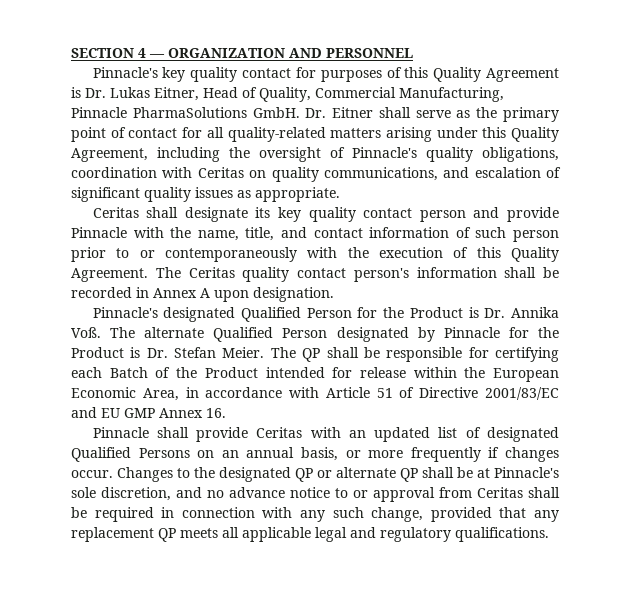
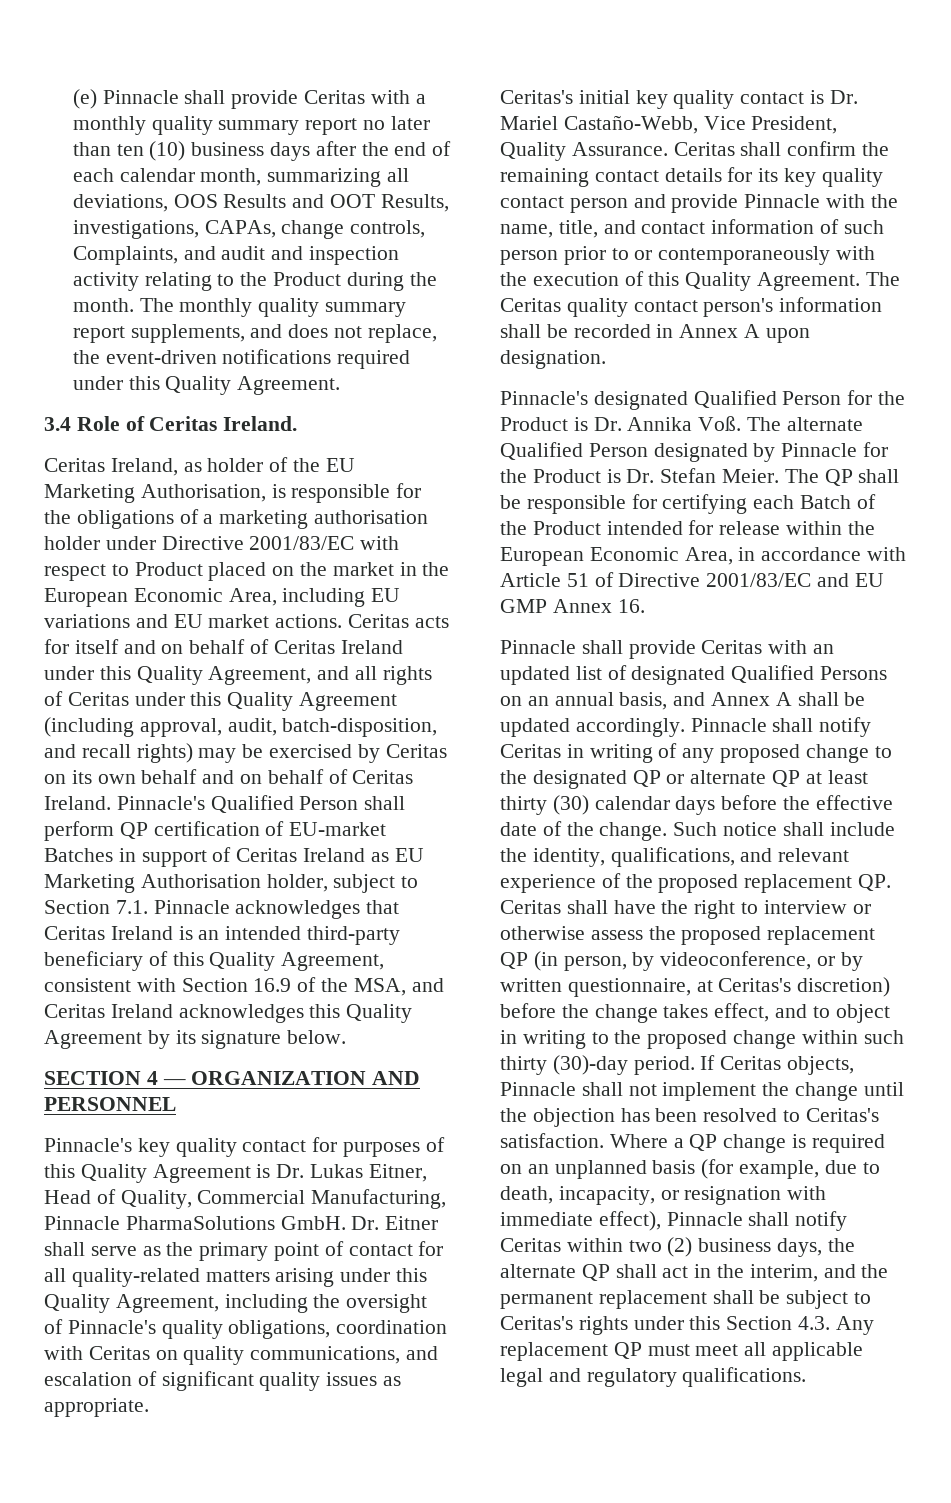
+ (e) Pinnacle shall provide Ceritas with a monthly quality summary report no later than ten (10) business days after the end of each calendar month, summarizing all deviations, OOS Results and OOT Results, investigations, CAPAs, change controls, Complaints, and audit and inspection activity relating to the Product during the month. The monthly quality summary report supplements, and does not replace, the event-driven notifications required under this Quality Agreement.
+ 3.4 Role of Ceritas Ireland.
+ Ceritas Ireland, as holder of the EU Marketing Authorisation, is responsible for the obligations of a marketing authorisation holder under Directive 2001/83/EC with respect to Product placed on the market in the European Economic Area, including EU variations and EU market actions. Ceritas acts for itself and on behalf of Ceritas Ireland under this Quality Agreement, and all rights of Ceritas under this Quality Agreement (including approval, audit, batch-disposition, and recall rights) may be exercised by Ceritas on its own behalf and on behalf of Ceritas Ireland. Pinnacle's Qualified Person shall perform QP certification of EU-market Batches in support of Ceritas Ireland as EU Marketing Authorisation holder, subject to Section 7.1. Pinnacle acknowledges that Ceritas Ireland is an intended third-party beneficiary of this Quality Agreement, consistent with Section 16.9 of the MSA, and Ceritas Ireland acknowledges this Quality Agreement by its signature below.
- Ceritas shall designate its key quality contact person and provide Pinnacle with the name, title, and contact information of such person prior to or contemporaneously with the execution of this Quality Agreement.
+ Ceritas's initial key quality contact is Dr. Mariel Castaño-Webb, Vice President, Quality Assurance. Ceritas shall confirm the remaining contact details for its key quality contact person and provide Pinnacle with the name, title, and contact information of such person prior to or contemporaneously with the execution of this Quality Agreement.
- Pinnacle shall provide Ceritas with an updated list of designated Qualified Persons on an annual basis, or more frequently if changes occur. Changes to the designated QP or alternate QP shall be at Pinnacle's sole discretion, and no advance notice to or approval from Ceritas shall be required in connection with any such change, provided that any replacement QP meets all applicable legal and regulatory qualifications.
+ Pinnacle shall provide Ceritas with an updated list of designated Qualified Persons on an annual basis, and Annex A shall be updated accordingly. Pinnacle shall notify Ceritas in writing of any proposed change to the designated QP or alternate QP at least thirty (30) calendar days before the effective date of the change. Such notice shall include the identity, qualifications, and relevant experience of the proposed replacement QP. Ceritas shall have the right to interview or otherwise assess the proposed replacement QP (in person, by videoconference, or by written questionnaire, at Ceritas's discretion) before the change takes effect, and to object in writing to the proposed change within such thirty (30)-day period. If Ceritas objects, Pinnacle shall not implement the change until the objection has been resolved to Ceritas's satisfaction. Where a QP change is required on an unplanned basis (for example, due to death, incapacity, or resignation with immediate effect), Pinnacle shall notify Ceritas within two (2) business days, the alternate QP shall act in the interim, and the permanent replacement shall be subject to Ceritas's rights under this Section 4.3. Any replacement QP must meet all applicable legal and regulatory qualifications.

